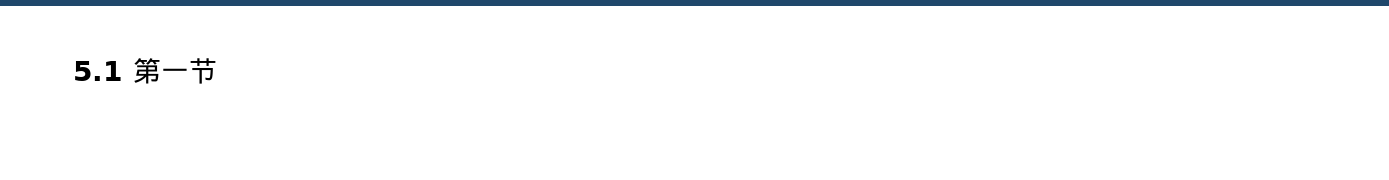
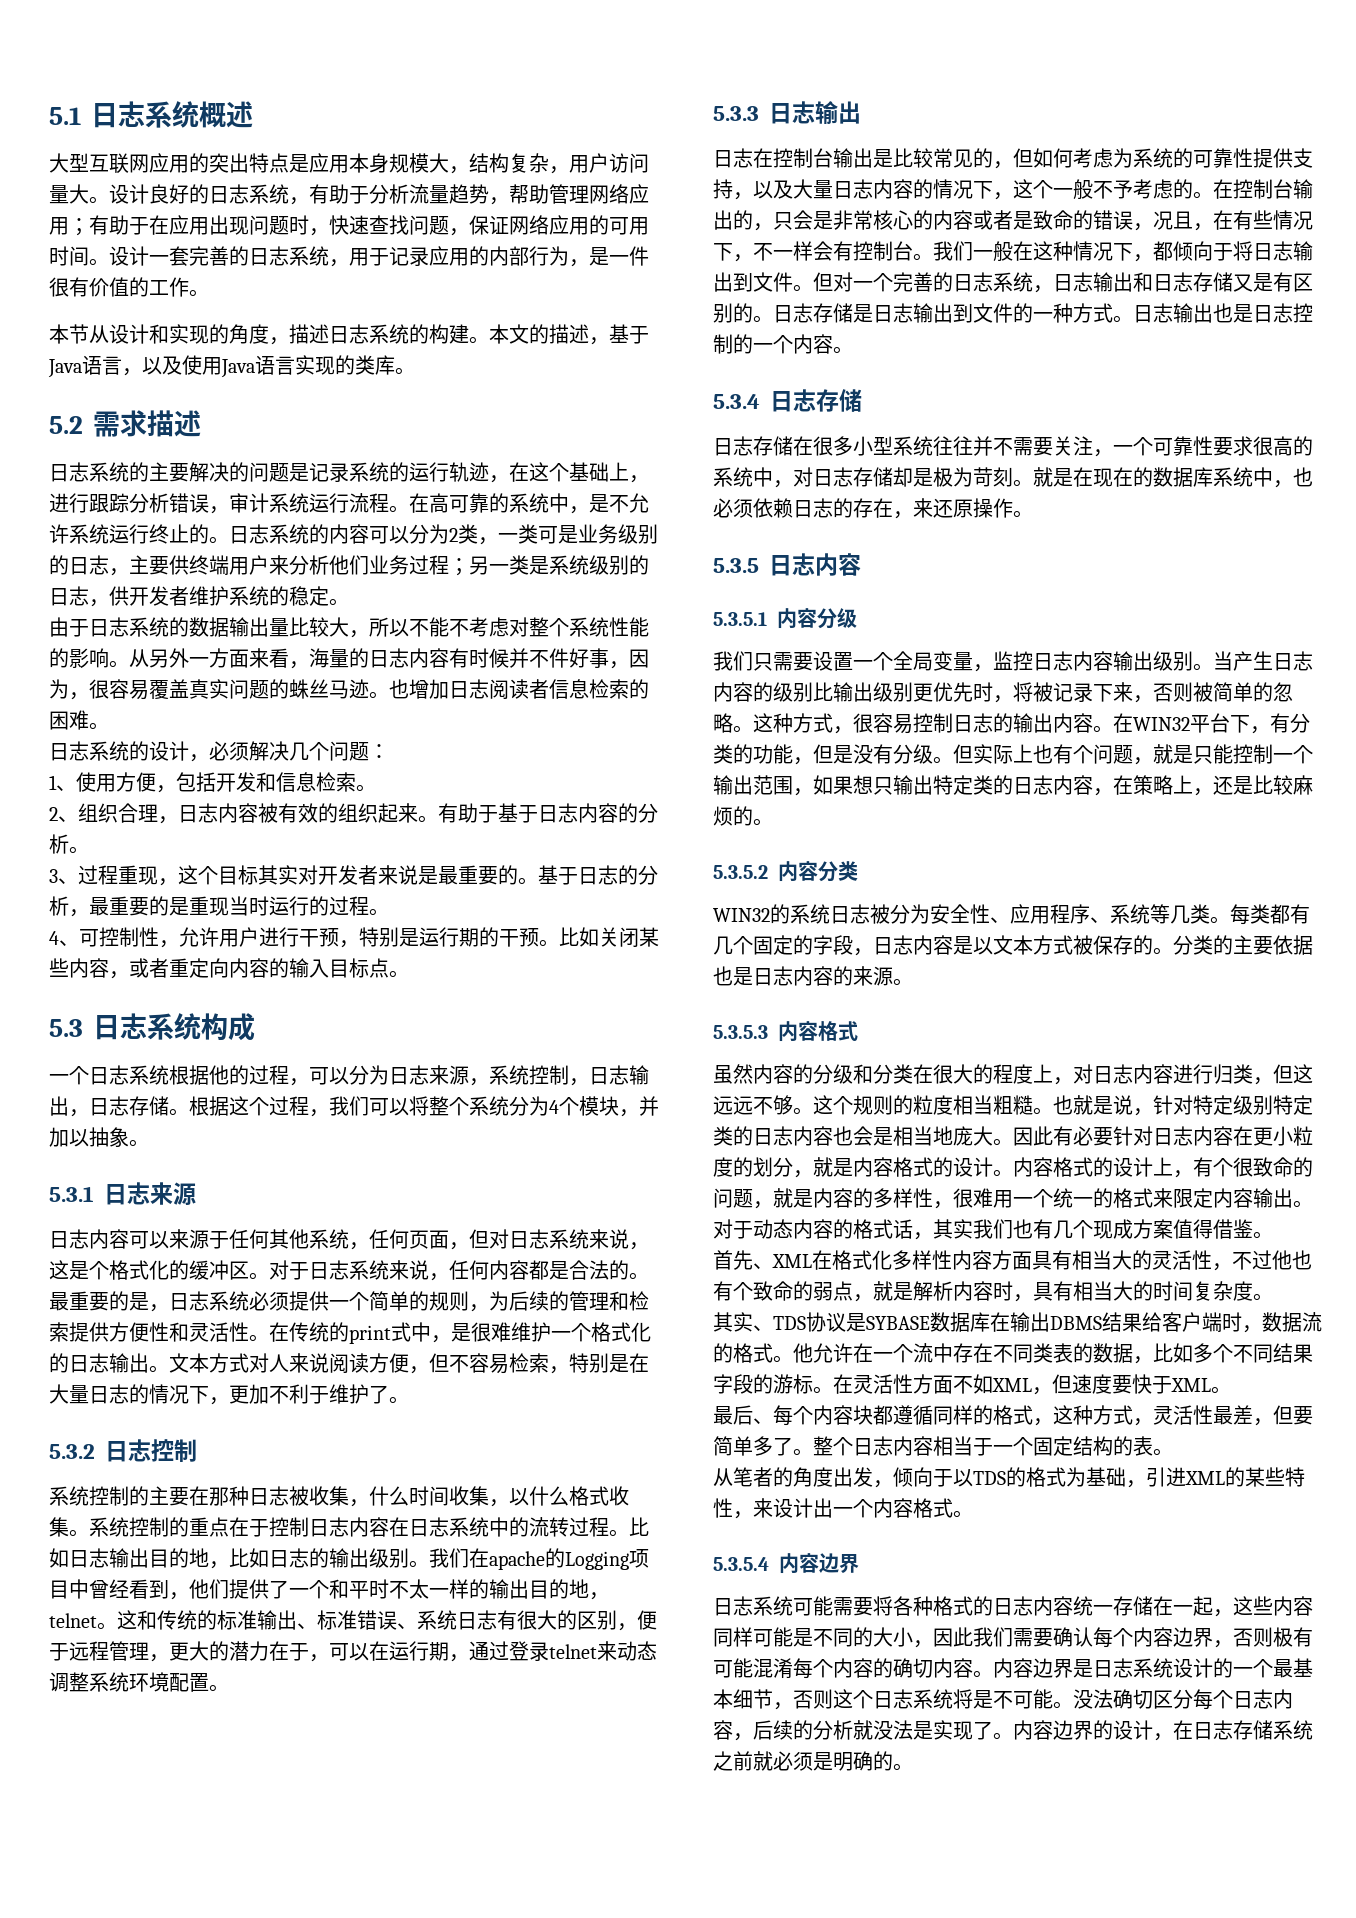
- 5.1第一节
+ 5.1日志系统概述
+ 大型互联网应用的突出特点是应用本身规模大，结构复杂，用户访问量大。设计良好的日志系统，有助于分析流量趋势，帮助管理网络应用；有助于在应用出现问题时，快速查找问题，保证网络应用的可用时间。设计一套完善的日志系统，用于记录应用的内部行为，是一件很有价值的工作。
+ 本节从设计和实现的角度，描述日志系统的构建。本文的描述，基于Java语言，以及使用Java语言实现的类库。
+ 5.2需求描述
+ 日志系统的主要解决的问题是记录系统的运行轨迹，在这个基础上，进行跟踪分析错误，审计系统运行流程。在高可靠的系统中，是不允许系统运行终止的。日志系统的内容可以分为2类，一类可是业务级别的日志，主要供终端用户来分析他们业务过程；另一类是系统级别的日志，供开发者维护系统的稳定。
+ 由于日志系统的数据输出量比较大，所以不能不考虑对整个系统性能的影响。从另外一方面来看，海量的日志内容有时候并不件好事，因为，很容易覆盖真实问题的蛛丝马迹。也增加日志阅读者信息检索的困难。
+ 日志系统的设计，必须解决几个问题：
+ 1、使用方便，包括开发和信息检索。
+ 2、组织合理，日志内容被有效的组织起来。有助于基于日志内容的分析。
+ 3、过程重现，这个目标其实对开发者来说是最重要的。基于日志的分析，最重要的是重现当时运行的过程。
+ 4、可控制性，允许用户进行干预，特别是运行期的干预。比如关闭某些内容，或者重定向内容的输入目标点。
+ 5.3日志系统构成
+ 一个日志系统根据他的过程，可以分为日志来源，系统控制，日志输出，日志存储。根据这个过程，我们可以将整个系统分为4个模块，并加以抽象。
+ 5.3.1日志来源
+ 日志内容可以来源于任何其他系统，任何页面，但对日志系统来说，这是个格式化的缓冲区。对于日志系统来说，任何内容都是合法的。最重要的是，日志系统必须提供一个简单的规则，为后续的管理和检索提供方便性和灵活性。在传统的print式中，是很难维护一个格式化的日志输出。文本方式对人来说阅读方便，但不容易检索，特别是在大量日志的情况下，更加不利于维护了。
+ 5.3.2日志控制
+ 系统控制的主要在那种日志被收集，什么时间收集，以什么格式收集。系统控制的重点在于控制日志内容在日志系统中的流转过程。比如日志输出目的地，比如日志的输出级别。我们在apache的Logging项目中曾经看到，他们提供了一个和平时不太一样的输出目的地，telnet。这和传统的标准输出、标准错误、系统日志有很大的区别，便于远程管理，更大的潜力在于，可以在运行期，通过登录telnet来动态调整系统环境配置。
+ 5.3.3日志输出
+ 日志在控制台输出是比较常见的，但如何考虑为系统的可靠性提供支持，以及大量日志内容的情况下，这个一般不予考虑的。在控制台输出的，只会是非常核心的内容或者是致命的错误，况且，在有些情况下，不一样会有控制台。我们一般在这种情况下，都倾向于将日志输出到文件。但对一个完善的日志系统，日志输出和日志存储又是有区别的。日志存储是日志输出到文件的一种方式。日志输出也是日志控制的一个内容。
+ 5.3.4日志存储
+ 日志存储在很多小型系统往往并不需要关注，一个可靠性要求很高的系统中，对日志存储却是极为苛刻。就是在现在的数据库系统中，也必须依赖日志的存在，来还原操作。
+ 5.3.5日志内容
+ 5.3.5.1内容分级
+ 我们只需要设置一个全局变量，监控日志内容输出级别。当产生日志内容的级别比输出级别更优先时，将被记录下来，否则被简单的忽略。这种方式，很容易控制日志的输出内容。在WIN32平台下，有分类的功能，但是没有分级。但实际上也有个问题，就是只能控制一个输出范围，如果想只输出特定类的日志内容，在策略上，还是比较麻烦的。
+ 5.3.5.2内容分类
+ WIN32的系统日志被分为安全性、应用程序、系统等几类。每类都有几个固定的字段，日志内容是以文本方式被保存的。分类的主要依据也是日志内容的来源。
+ 5.3.5.3内容格式
+ 虽然内容的分级和分类在很大的程度上，对日志内容进行归类，但这远远不够。这个规则的粒度相当粗糙。也就是说，针对特定级别特定类的日志内容也会是相当地庞大。因此有必要针对日志内容在更小粒度的划分，就是内容格式的设计。内容格式的设计上，有个很致命的问题，就是内容的多样性，很难用一个统一的格式来限定内容输出。对于动态内容的格式话，其实我们也有几个现成方案值得借鉴。
+ 首先、XML在格式化多样性内容方面具有相当大的灵活性，不过他也有个致命的弱点，就是解析内容时，具有相当大的时间复杂度。
+ 其实、TDS协议是SYBASE数据库在输出DBMS结果给客户端时，数据流的格式。他允许在一个流中存在不同类表的数据，比如多个不同结果字段的游标。在灵活性方面不如XML，但速度要快于XML。
+ 最后、每个内容块都遵循同样的格式，这种方式，灵活性最差，但要简单多了。整个日志内容相当于一个固定结构的表。
+ 从笔者的角度出发，倾向于以TDS的格式为基础，引进XML的某些特性，来设计出一个内容格式。
+ 5.3.5.4内容边界
+ 日志系统可能需要将各种格式的日志内容统一存储在一起，这些内容同样可能是不同的大小，因此我们需要确认每个内容边界，否则极有可能混淆每个内容的确切内容。内容边界是日志系统设计的一个最基本细节，否则这个日志系统将是不可能。没法确切区分每个日志内容，后续的分析就没法是实现了。内容边界的设计，在日志存储系统之前就必须是明确的。

